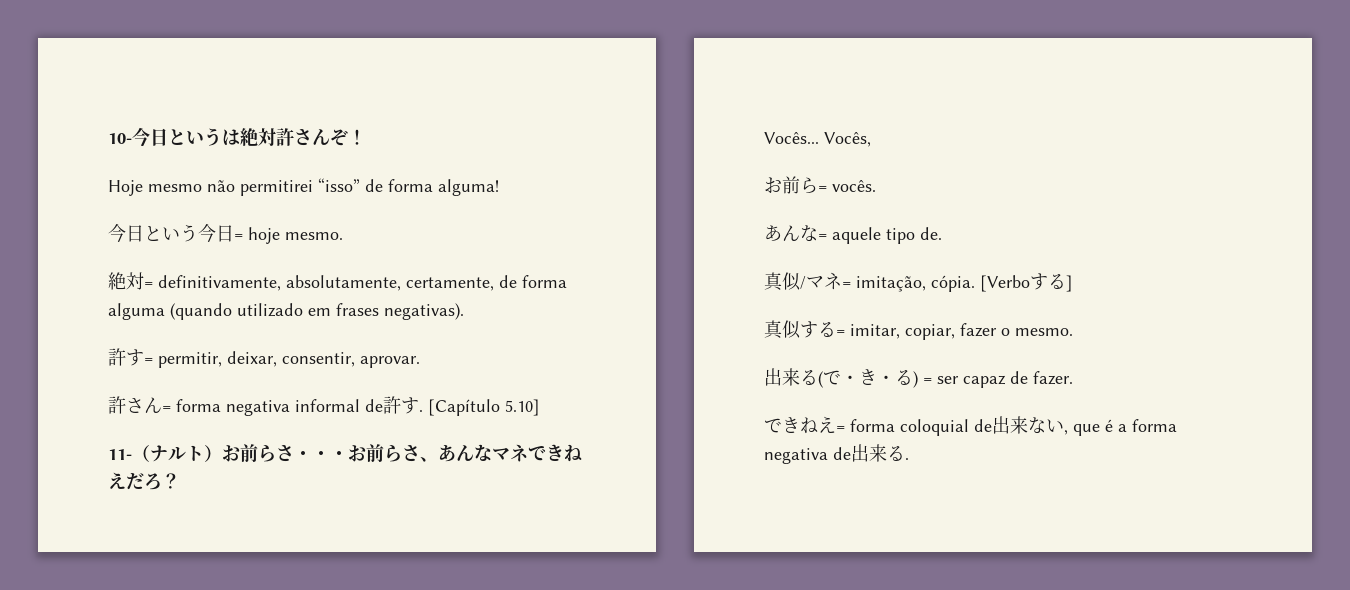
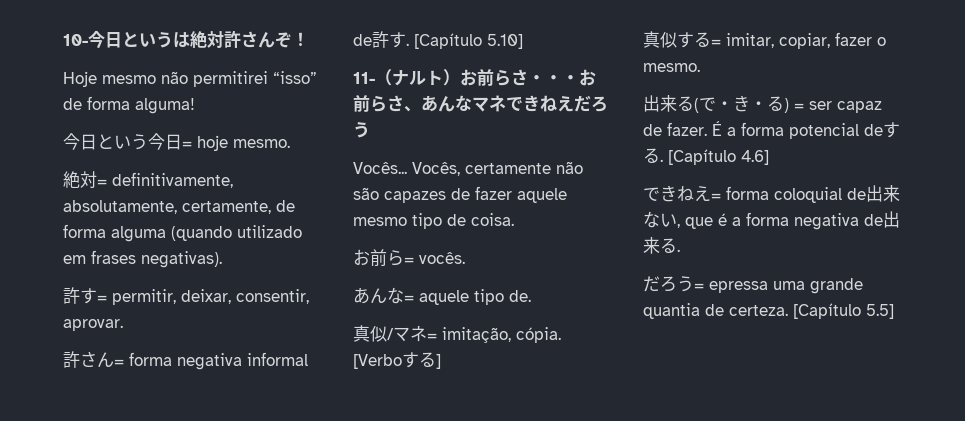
- 11-（ナルト）お前らさ・・・お前らさ、あんなマネできねえだろ？
+ 11-（ナルト）お前らさ・・・お前らさ、あんなマネできねえだろう
- Vocês,
+ Vocês, certamente não são capazes de fazer aquele mesmo tipo de coisa.
+ É a forma potencial deする. [Capítulo 4.6]
+ だろう= epressa uma grande quantia de certeza. [Capítulo 5.5]

